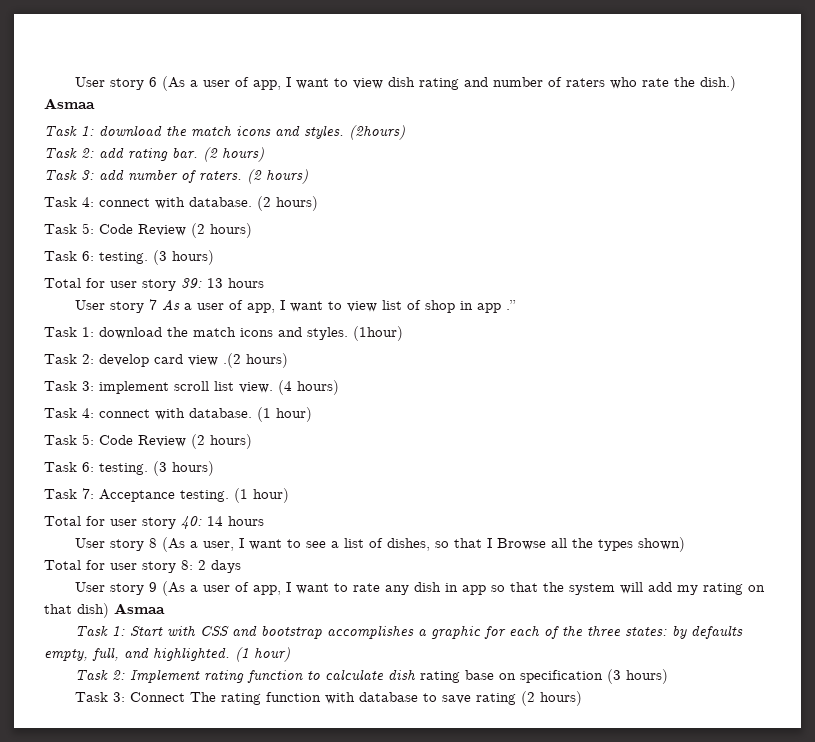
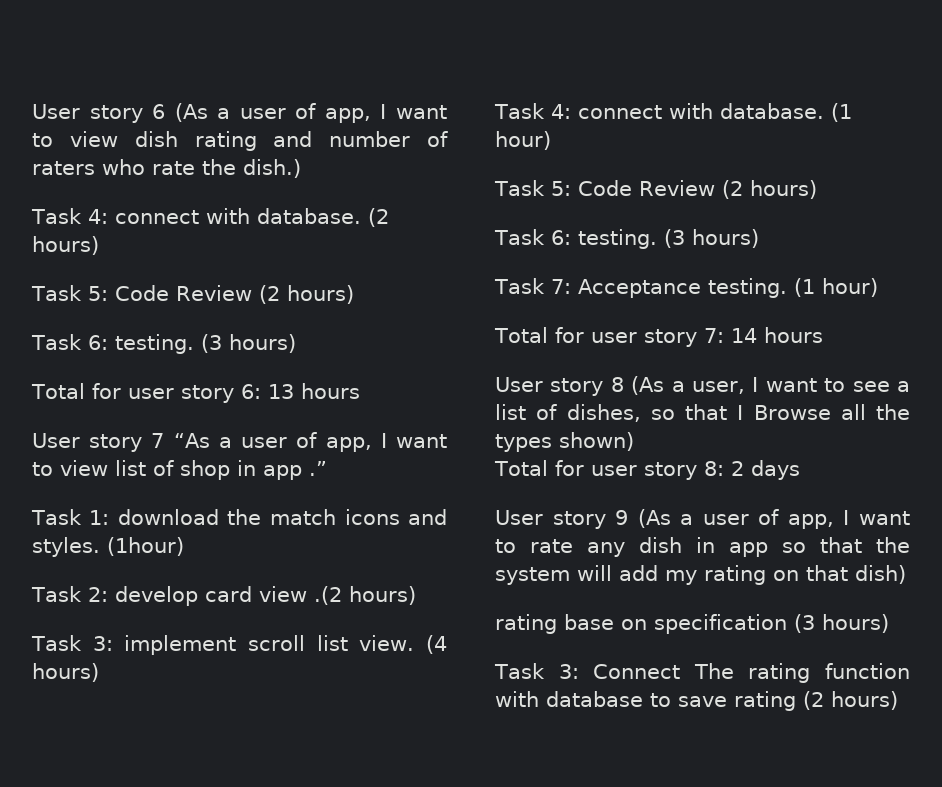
- User story 6 (As a user of app, I want to view dish rating and number of raters who rate the dish.) Asmaa
- Task 1: download the match icons and styles. (2hours)
- Task 2: add rating bar. (2 hours)
- Task 3: add number of raters. (2 hours)
+ User story 6 (As a user of app, I want to view dish rating and number of raters who rate the dish.)
- Total for user story 39: 13 hours
+ Total for user story 6: 13 hours
- User story 7 As a user of app, I want to view list of shop in app .”
+ User story 7 “As a user of app, I want to view list of shop in app .”
- Total for user story 40: 14 hours
+ Total for user story 7: 14 hours
- User story 9 (As a user of app, I want to rate any dish in app so that the system will add my rating on that dish) Asmaa
- Task 1: Start with CSS and bootstrap accomplishes a graphic for each of the three states: by defaults empty, full, and highlighted. (1 hour)
- Task 2: Implement rating function to calculate dish rating base on specification (3 hours)
+ User story 9 (As a user of app, I want to rate any dish in app so that the system will add my rating on that dish)
+ rating base on specification (3 hours)

